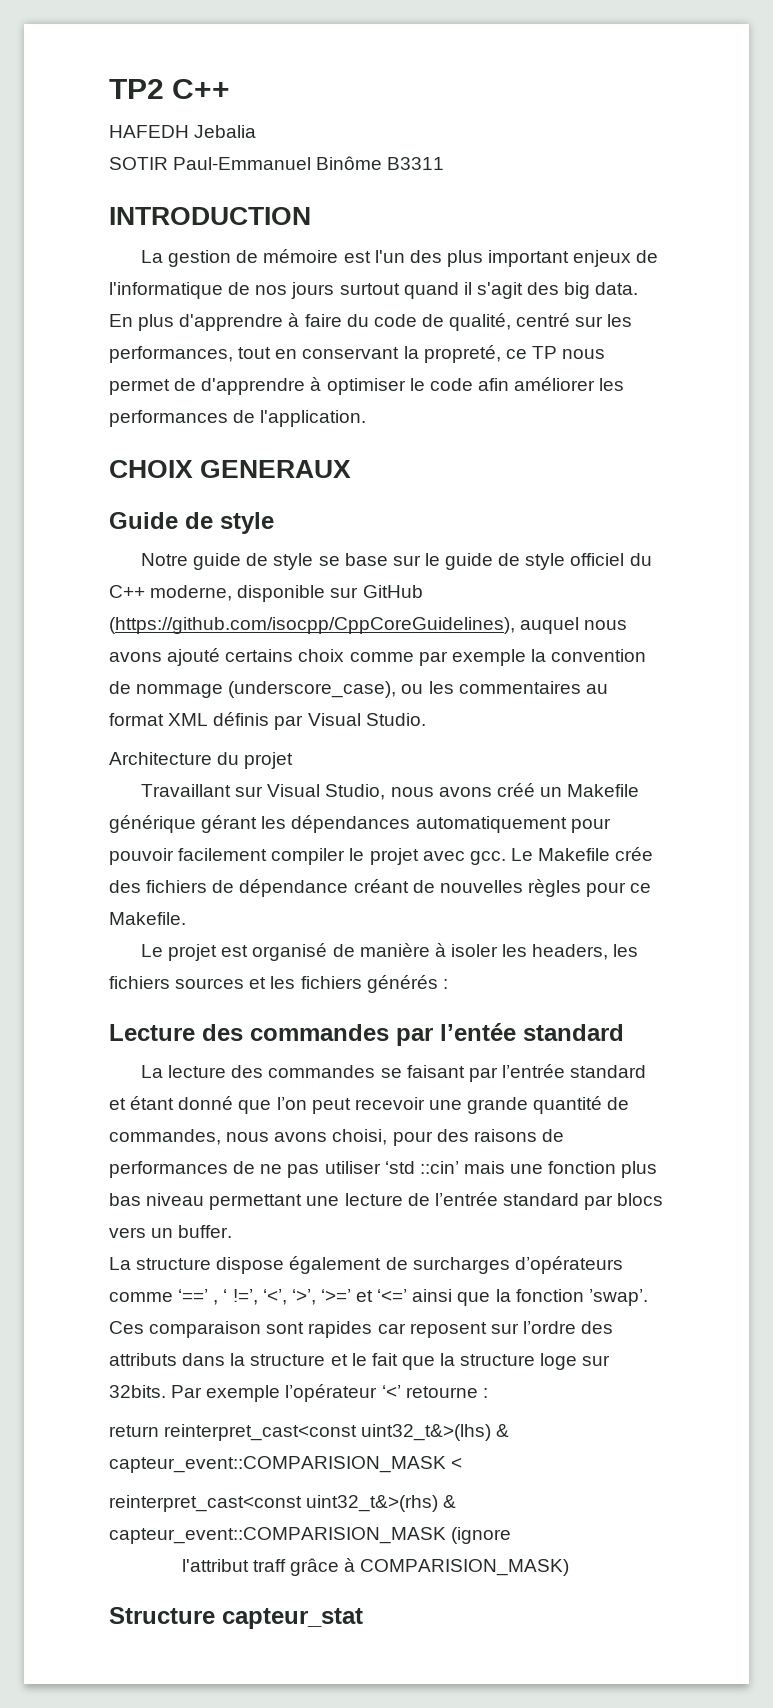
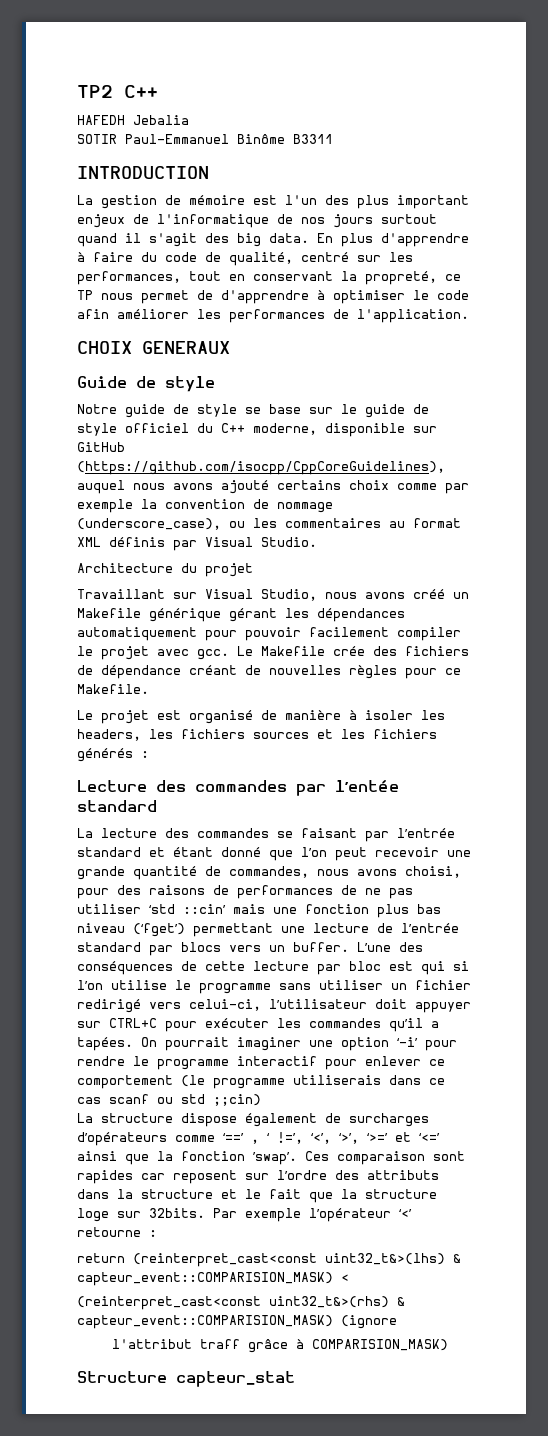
- La lecture des commandes se faisant par l’entrée standard et étant donné que l’on peut recevoir une grande quantité de commandes, nous avons choisi, pour des raisons de performances de ne pas utiliser ‘std ::cin’ mais une fonction plus bas niveau permettant une lecture de l’entrée standard par blocs vers un buffer.
+ La lecture des commandes se faisant par l’entrée standard et étant donné que l’on peut recevoir une grande quantité de commandes, nous avons choisi, pour des raisons de performances de ne pas utiliser ‘std ::cin’ mais une fonction plus bas niveau (‘fget’) permettant une lecture de l’entrée standard par blocs vers un buffer. L’une des conséquences de cette lecture par bloc est qui si l’on utilise le programme sans utiliser un fichier redirigé vers celui-ci, l’utilisateur doit appuyer sur CTRL+C pour exécuter les commandes qu’il a tapées. On pourrait imaginer une option ‘-i’ pour rendre le programme interactif pour enlever ce comportement (le programme utiliserais dans ce cas scanf ou std ;;cin)
- return reinterpret_cast<const uint32_t&>(lhs) & capteur_event::COMPARISION_MASK <
+ return (reinterpret_cast<const uint32_t&>(lhs) & capteur_event::COMPARISION_MASK) <
- reinterpret_cast<const uint32_t&>(rhs) & capteur_event::COMPARISION_MASK (ignore
+ (reinterpret_cast<const uint32_t&>(rhs) & capteur_event::COMPARISION_MASK) (ignore

